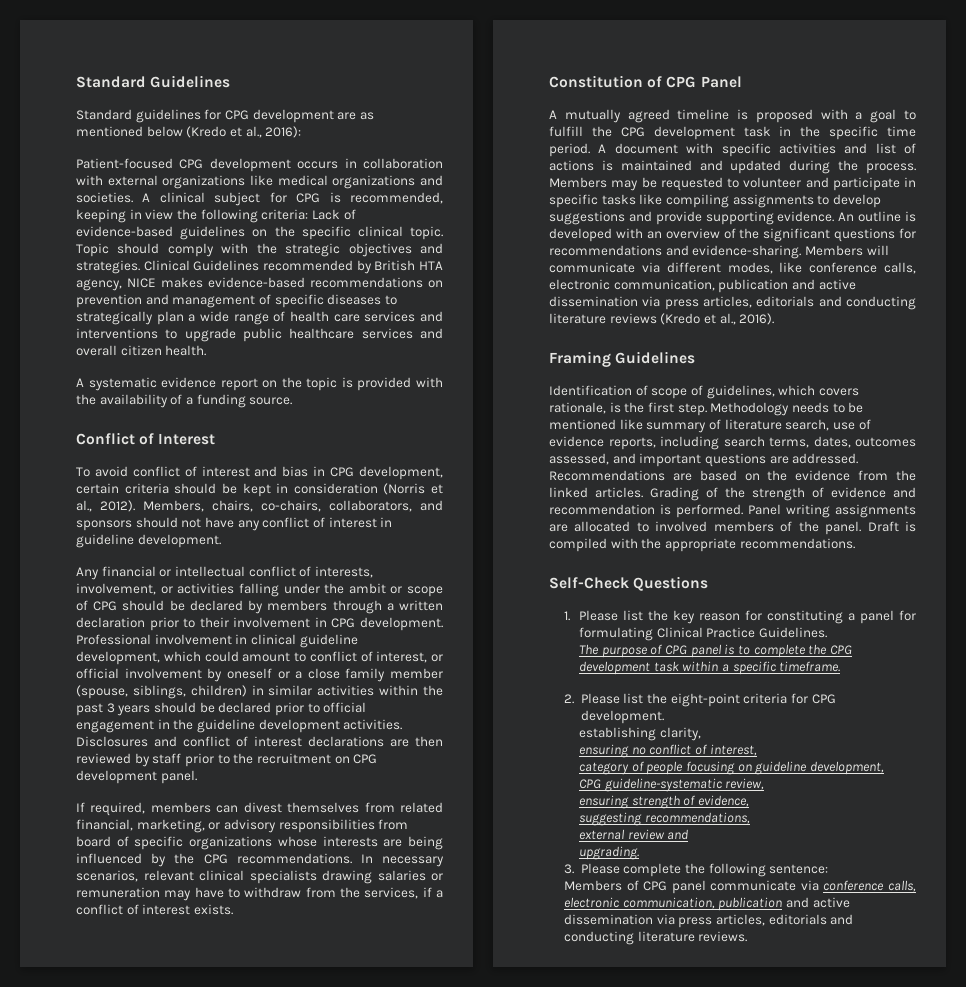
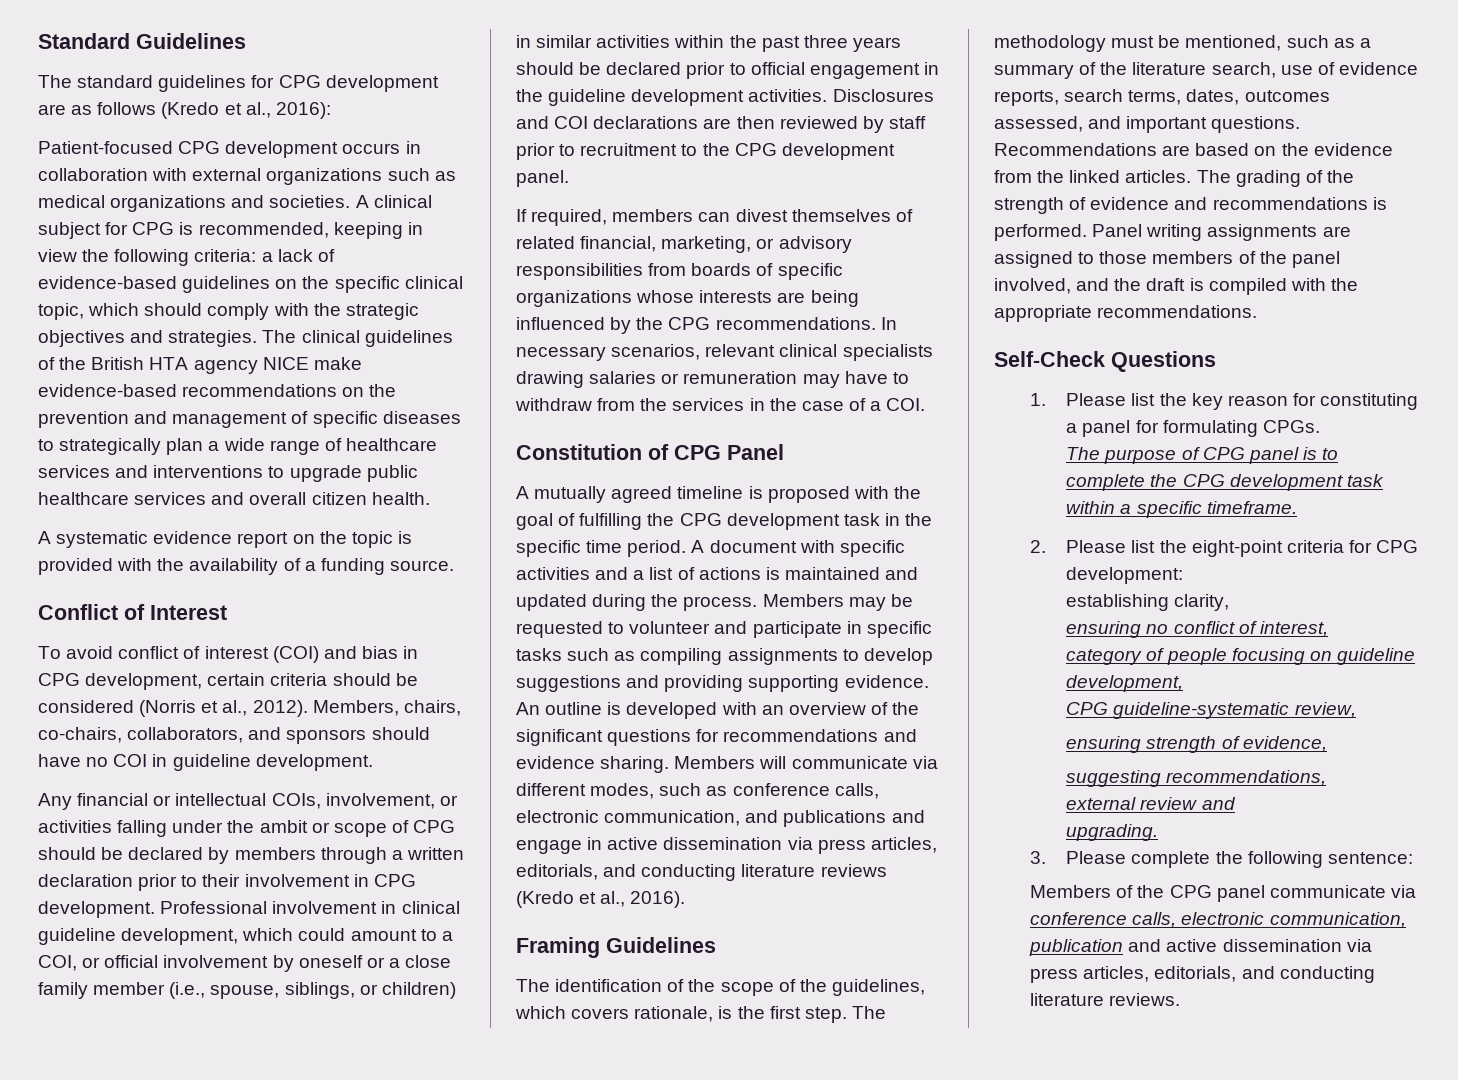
- Standard guidelines for CPG development are as mentioned below (Kredo et al., 2016):
+ The standard guidelines for CPG development are as follows (Kredo et al., 2016):
- Patient-focused CPG development occurs in collaboration with external organizations like medical organizations and societies.
+ Patient-focused CPG development occurs in collaboration with external organizations such as medical organizations and societies.
- A clinical subject for CPG is recommended, keeping in view the following criteria: Lack of evidence-based guidelines on the specific clinical topic. Topic should comply with the strategic objectives and strategies.
+ A clinical subject for CPG is recommended, keeping in view the following criteria: a lack of evidence-based guidelines on the specific clinical topic, which should comply with the strategic objectives and strategies.
- Clinical Guidelines recommended by British HTA agency, NICE makes evidence-based recommendations on prevention and management of specific diseases to strategically plan a wide range of health care services and interventions to upgrade public healthcare services and overall citizen health.
+ The clinical guidelines of the British HTA agency NICE make evidence-based recommendations on the prevention and management of specific diseases to strategically plan a wide range of healthcare services and interventions to upgrade public healthcare services and overall citizen health.
- To avoid conflict of interest and bias in CPG development, certain criteria should be kept in consideration (Norris et al., 2012).
+ To avoid conflict of interest (COI) and bias in CPG development, certain criteria should be considered (Norris et al., 2012).
- Members, chairs, co-chairs, collaborators, and sponsors should not have any conflict of interest in guideline development.
+ Members, chairs, co-chairs, collaborators, and sponsors should have no COI in guideline development.
- Any financial or intellectual conflict of interests, involvement, or activities falling under the ambit or scope of CPG should be declared by members through a written declaration prior to their involvement in CPG development.
+ Any financial or intellectual COIs, involvement, or activities falling under the ambit or scope of CPG should be declared by members through a written declaration prior to their involvement in CPG development.
- Professional involvement in clinical guideline development, which could amount to conflict of interest, or official involvement by oneself or a close family member (spouse, siblings, children) in similar activities within the past 3 years should be declared prior to official engagement in the guideline development activities.
+ Professional involvement in clinical guideline development, which could amount to a COI, or official involvement by oneself or a close family member (i.e., spouse, siblings, or children) in similar activities within the past three years should be declared prior to official engagement in the guideline development activities.
- Disclosures and conflict of interest declarations are then reviewed by staff prior to the recruitment on CPG development panel.
+ Disclosures and COI declarations are then reviewed by staff prior to recruitment to the CPG development panel.
- If required, members can divest themselves from related financial, marketing, or advisory responsibilities from board of specific organizations whose interests are being influenced by the CPG recommendations.
+ If required, members can divest themselves of related financial, marketing, or advisory responsibilities from boards of specific organizations whose interests are being influenced by the CPG recommendations.
- In necessary scenarios, relevant clinical specialists drawing salaries or remuneration may have to withdraw from the services, if a conflict of interest exists.
+ In necessary scenarios, relevant clinical specialists drawing salaries or remuneration may have to withdraw from the services in the case of a COI.
- A mutually agreed timeline is proposed with a goal to fulfill the CPG development task in the specific time period.
+ A mutually agreed timeline is proposed with the goal of fulfilling the CPG development task in the specific time period.
- A document with specific activities and list of actions is maintained and updated during the process.
+ A document with specific activities and a list of actions is maintained and updated during the process.
- Members may be requested to volunteer and participate in specific tasks like compiling assignments to develop suggestions and provide supporting evidence.
+ Members may be requested to volunteer and participate in specific tasks such as compiling assignments to develop suggestions and providing supporting evidence.
- An outline is developed with an overview of the significant questions for recommendations and evidence-sharing.
+ An outline is developed with an overview of the significant questions for recommendations and evidence sharing.
- Members will communicate via different modes, like conference calls, electronic communication, publication and active dissemination via press articles, editorials and conducting literature reviews (Kredo et al., 2016).
+ Members will communicate via different modes, such as conference calls, electronic communication, and publications and engage in active dissemination via press articles, editorials, and conducting literature reviews (Kredo et al., 2016).
- Identification of scope of guidelines, which covers rationale, is the first step.
+ The identification of the scope of the guidelines, which covers rationale, is the first step.
- Methodology needs to be mentioned like summary of literature search, use of evidence reports, including search terms, dates, outcomes assessed, and important questions are addressed.
+ The methodology must be mentioned, such as a summary of the literature search, use of evidence reports, search terms, dates, outcomes assessed, and important questions.
- Grading of the strength of evidence and recommendation is performed.
+ The grading of the strength of evidence and recommendations is performed.
- Panel writing assignments are allocated to involved members of the panel. Draft is compiled with the appropriate recommendations.
+ Panel writing assignments are assigned to those members of the panel involved, and the draft is compiled with the appropriate recommendations.
- 1. Please list the key reason for constituting a panel for formulating Clinical Practice Guidelines.
+ 1. Please list the key reason for constituting a panel for formulating CPGs.
- 2. Please list the eight-point criteria for CPG development.
+ 2. Please list the eight-point criteria for CPG development:
- Members of CPG panel communicate via conference calls, electronic communication, publication and active dissemination via press articles, editorials and conducting literature reviews.
+ Members of the CPG panel communicate via conference calls, electronic communication, publication and active dissemination via press articles, editorials, and conducting literature reviews.

